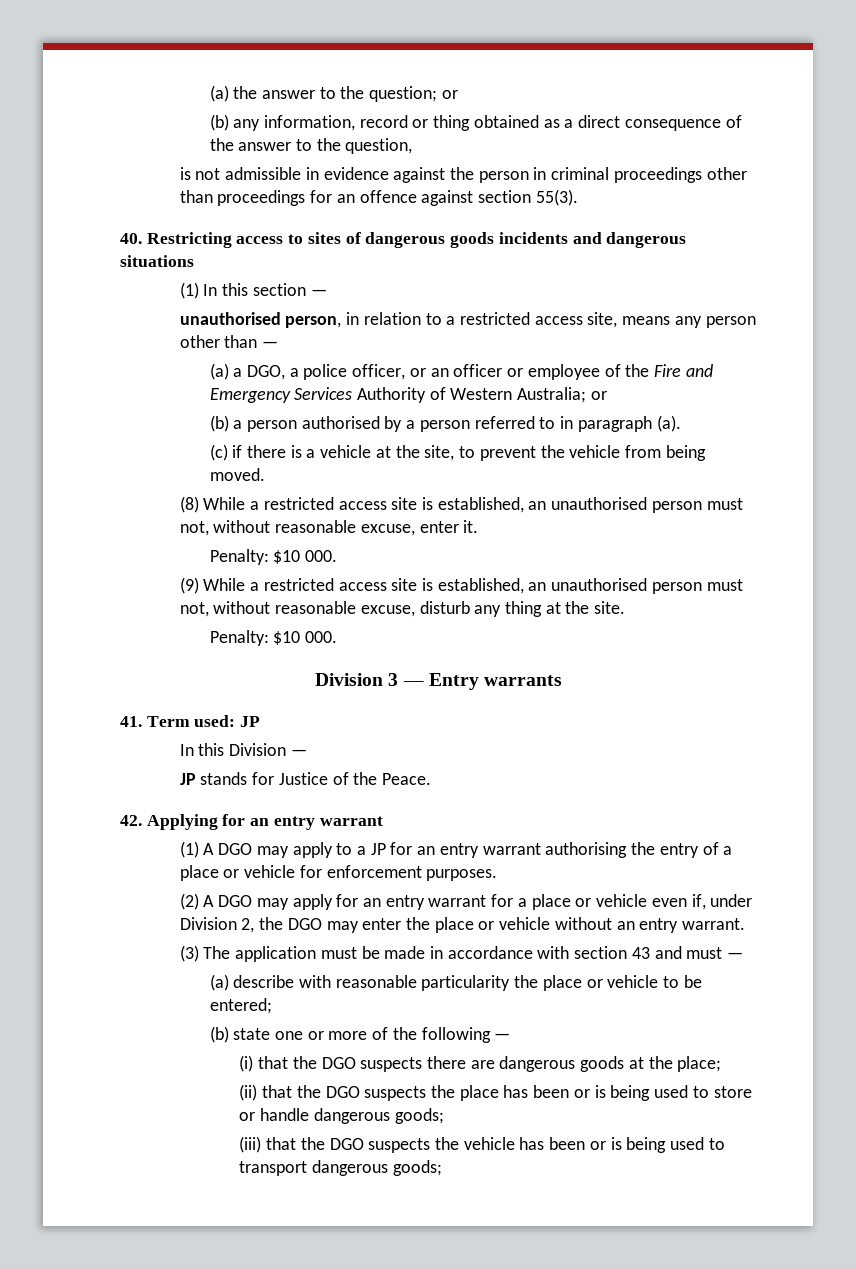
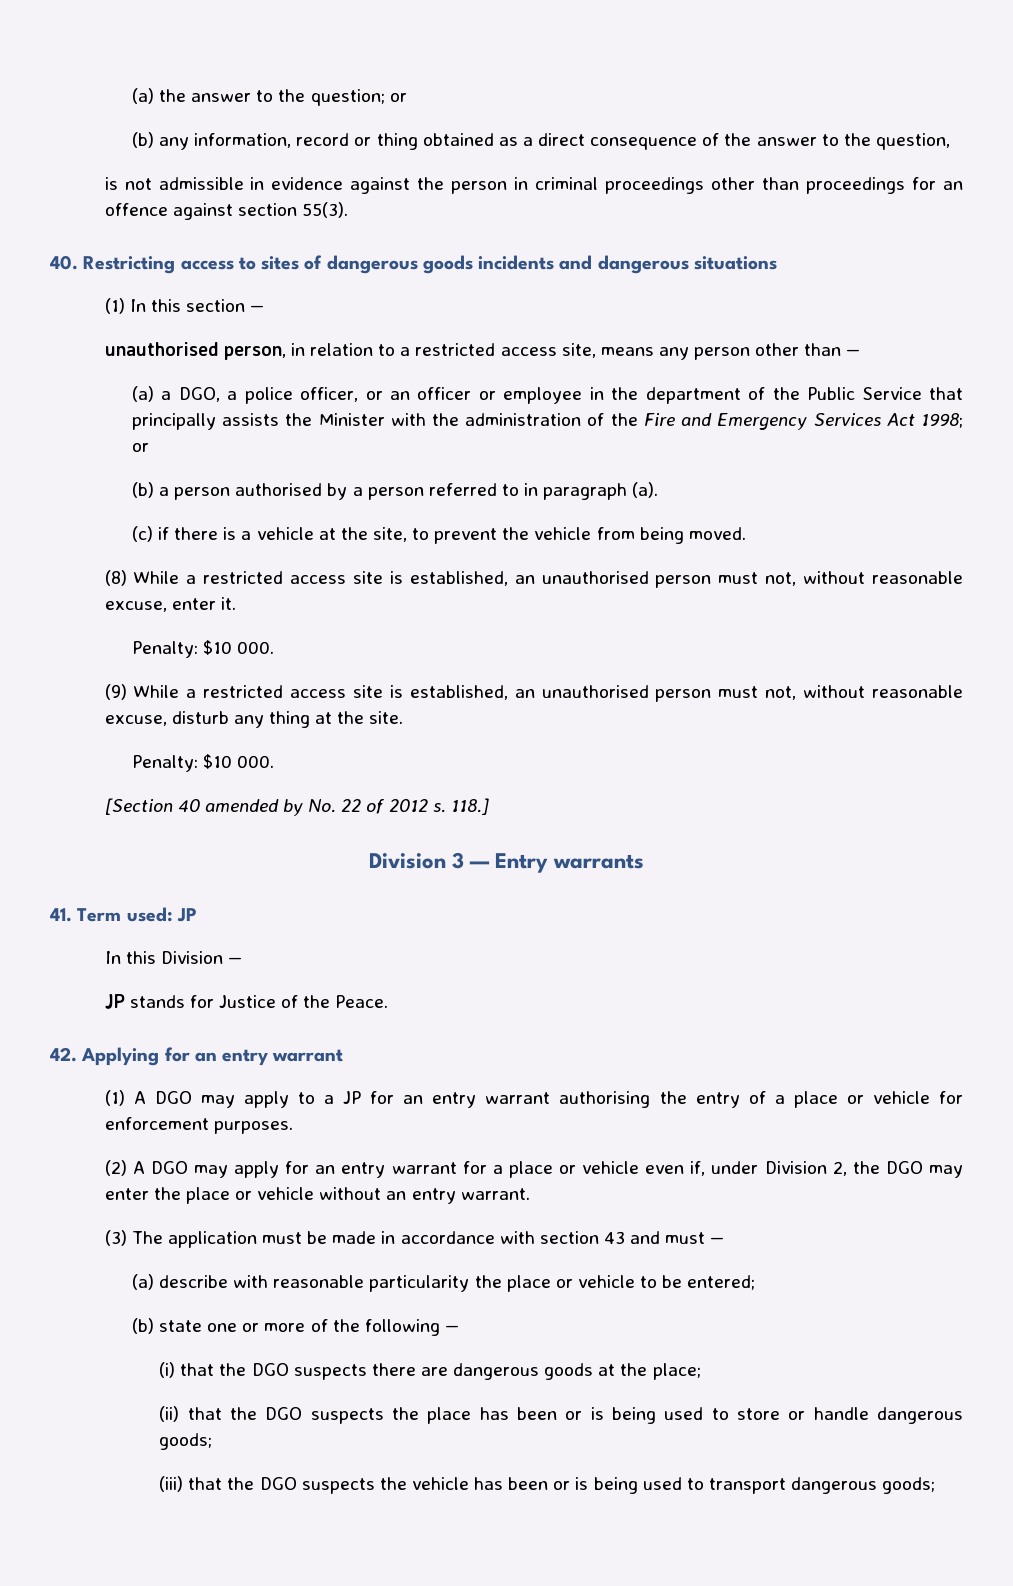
- (a) a DGO, a police officer, or an officer or employee of the Fire and Emergency Services Authority of Western Australia; or
+ (a) a DGO, a police officer, or an officer or employee in the department of the Public Service that principally assists the Minister with the administration of the Fire and Emergency Services Act 1998; or
+ [Section 40 amended by No. 22 of 2012 s. 118.]

